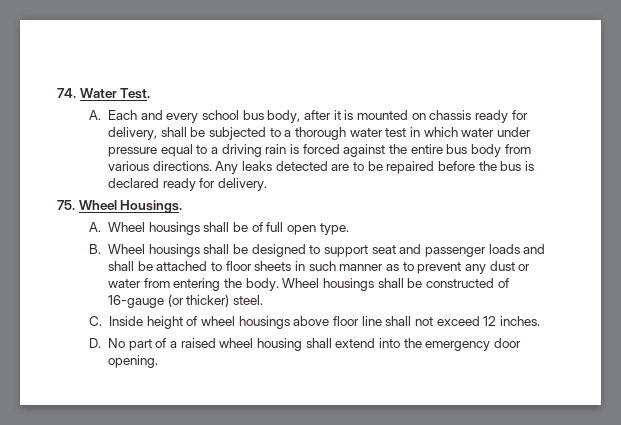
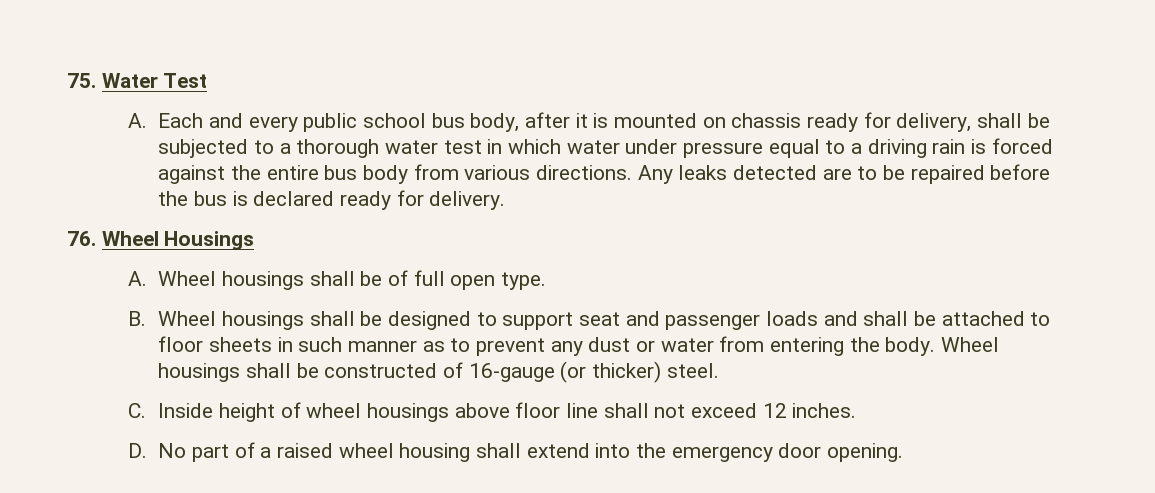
- 74. Water Test.
+ 75. Water Test
- A. Each and every school bus body, after it is mounted on chassis ready for delivery, shall be subjected to a thorough water test in which water under pressure equal to a driving rain is forced against the entire bus body from various directions.
+ A. Each and every public school bus body, after it is mounted on chassis ready for delivery, shall be subjected to a thorough water test in which water under pressure equal to a driving rain is forced against the entire bus body from various directions.
- 75. Wheel Housings.
+ 76. Wheel Housings

